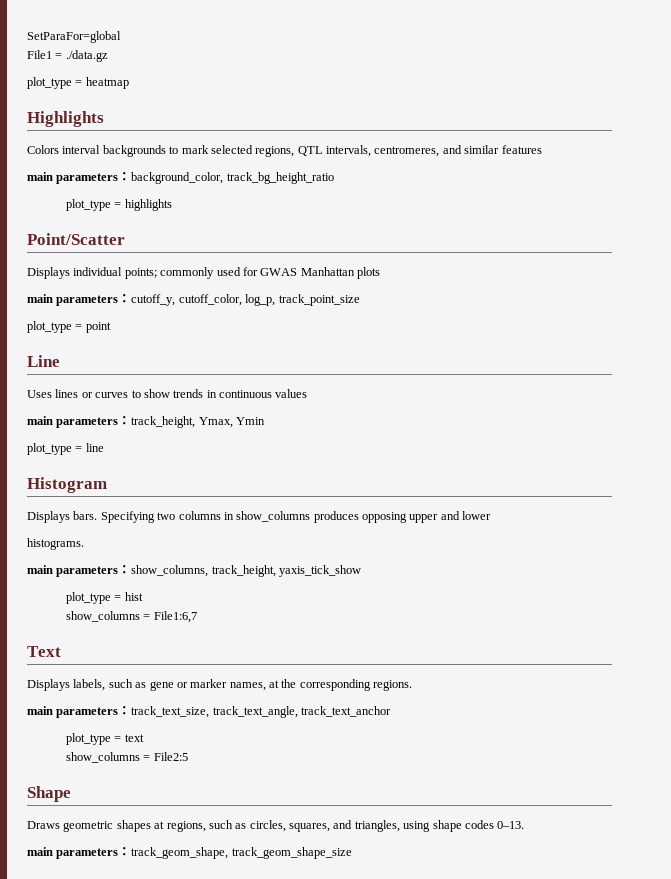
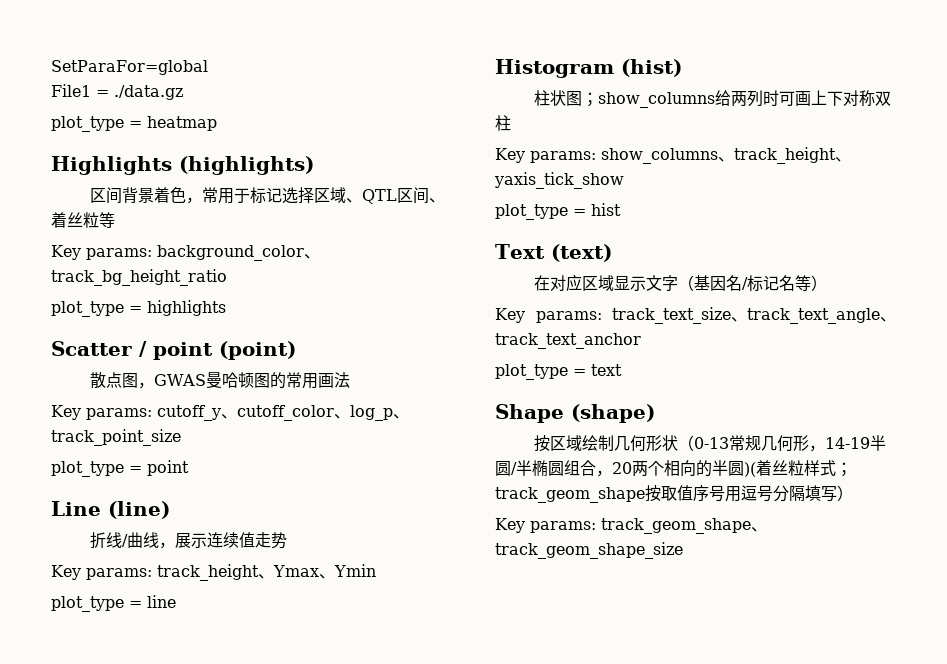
- Highlights
- Colors interval backgrounds to mark selected regions, QTL intervals, centromeres, and similar features
- main parameters：background_color, track_bg_height_ratio
+ Highlights (highlights)
+ 区间背景着色，常用于标记选择区域、QTL区间、着丝粒等
+ Key params: background_color、track_bg_height_ratio
  plot_type = highlights
- Point/Scatter
- Displays individual points; commonly used for GWAS Manhattan plots
- main parameters：cutoff_y, cutoff_color, log_p, track_point_size
+ Scatter / point (point)
+ 散点图，GWAS曼哈顿图的常用画法
+ Key params: cutoff_y、cutoff_color、log_p、track_point_size
- Line
- Uses lines or curves to show trends in continuous values
- main parameters：track_height, Ymax, Ymin
+ Line (line)
+ 折线/曲线，展示连续值走势
+ Key params: track_height、Ymax、Ymin
- Histogram
- Displays bars. Specifying two columns in show_columns produces opposing upper and lower
- histograms.
- main parameters：show_columns, track_height, yaxis_tick_show
+ Histogram (hist)
+ 柱状图；show_columns给两列时可画上下对称双柱
+ Key params: show_columns、track_height、yaxis_tick_show
  plot_type = hist
- show_columns = File1:6,7
- Text
- Displays labels, such as gene or marker names, at the corresponding regions.
- main parameters：track_text_size, track_text_angle, track_text_anchor
+ Text (text)
+ 在对应区域显示文字（基因名/标记名等）
+ Key params: track_text_size、track_text_angle、track_text_anchor
  plot_type = text
- show_columns = File2:5
- Shape
- Draws geometric shapes at regions, such as circles, squares, and triangles, using shape codes 0–13.
- main parameters：track_geom_shape, track_geom_shape_size
+ Shape (shape)
+ 按区域绘制几何形状（0-13常规几何形，14-19半圆/半椭圆组合，20两个相向的半圆)(着丝粒样式；track_geom_shape按取值序号用逗号分隔填写）
+ Key params: track_geom_shape、track_geom_shape_size

